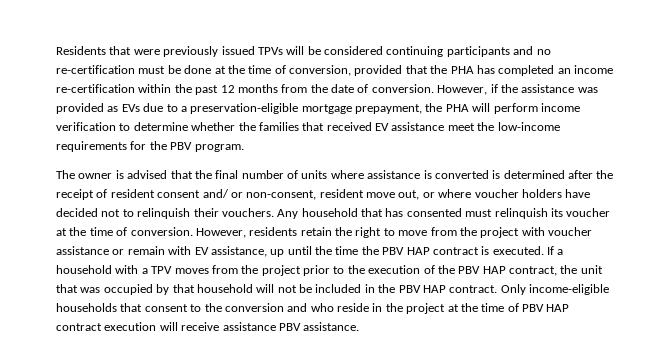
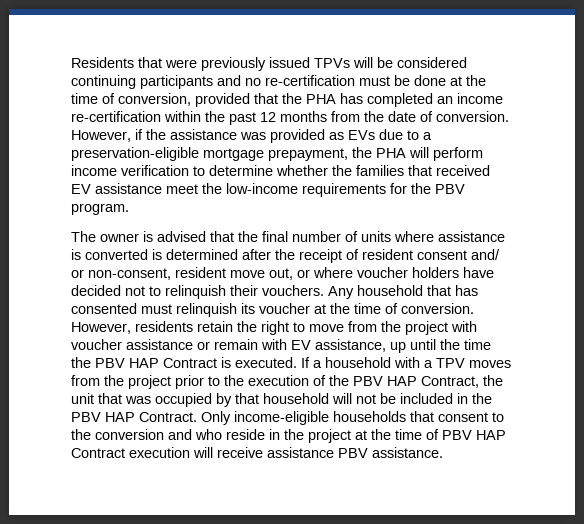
- However, residents retain the right to move from the project with voucher assistance or remain with EV assistance, up until the time the PBV HAP contract is executed.
+ However, residents retain the right to move from the project with voucher assistance or remain with EV assistance, up until the time the PBV HAP Contract is executed.
- If a household with a TPV moves from the project prior to the execution of the PBV HAP contract, the unit that was occupied by that household will not be included in the PBV HAP contract.
+ If a household with a TPV moves from the project prior to the execution of the PBV HAP Contract, the unit that was occupied by that household will not be included in the PBV HAP Contract.
- Only income-eligible households that consent to the conversion and who reside in the project at the time of PBV HAP contract execution will receive assistance PBV assistance.
+ Only income-eligible households that consent to the conversion and who reside in the project at the time of PBV HAP Contract execution will receive assistance PBV assistance.

